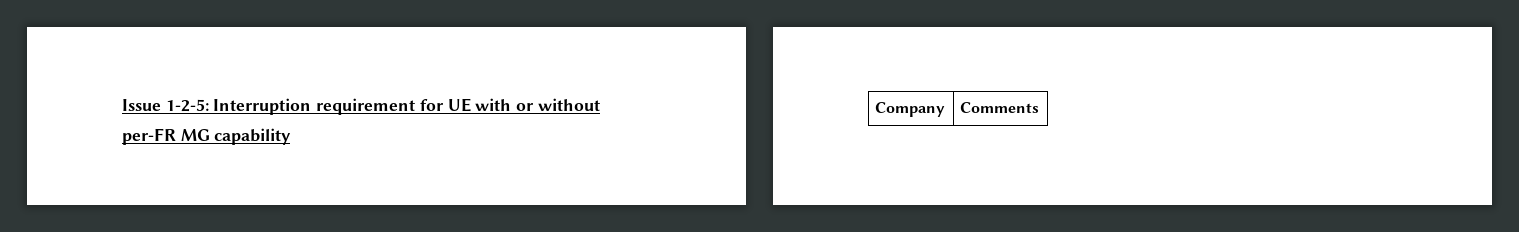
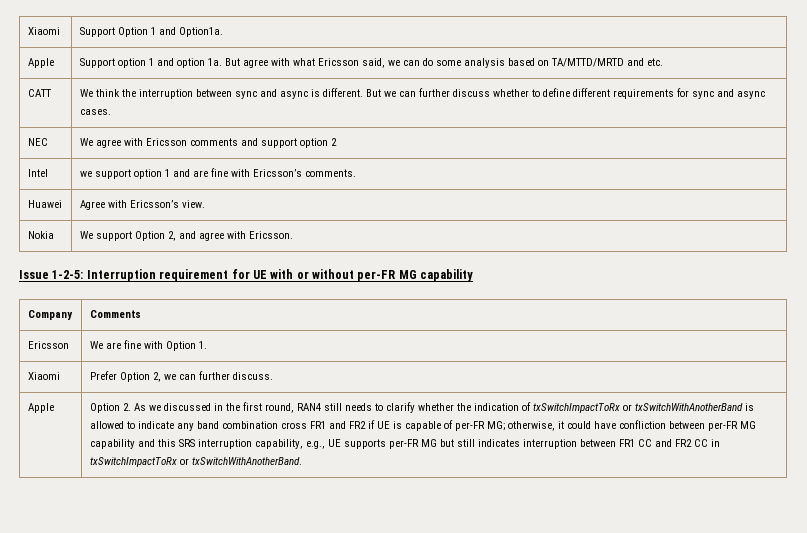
+ Xiaomi | Support Option 1 and Option1a.
+ Apple | Support option 1 and option 1a. But agree with what Ericsson said, we can do some analysis based on TA/MTTD/MRTD and etc.
+ CATT | We think the interruption between sync and async is different. But we can further discuss whether to define different requirements for sync and async cases.
+ NEC | We agree with Ericsson comments and support option 2
+ Intel | we support option 1 and are fine with Ericsson’s comments.
+ Huawei | Agree with Ericsson’s view.
+ Nokia | We support Option 2, and agree with Ericsson.
+ Ericsson | We are fine with Option 1.
+ Xiaomi | Prefer Option 2, we can further discuss.
+ Apple | Option 2. As we discussed in the first round, RAN4 still needs to clarify whether the indication of txSwitchImpactToRx or txSwitchWithAnotherBand is allowed to indicate any band combination cross FR1 and FR2 if UE is capable of per-FR MG; otherwise, it could have confliction between per-FR MG capability and this SRS interruption capability, e.g., UE supports per-FR MG but still indicates interruption between FR1 CC and FR2 CC in txSwitchImpactToRx or txSwitchWithAnotherBand.

